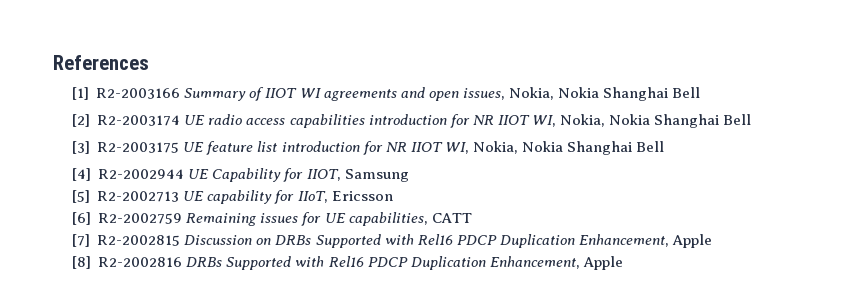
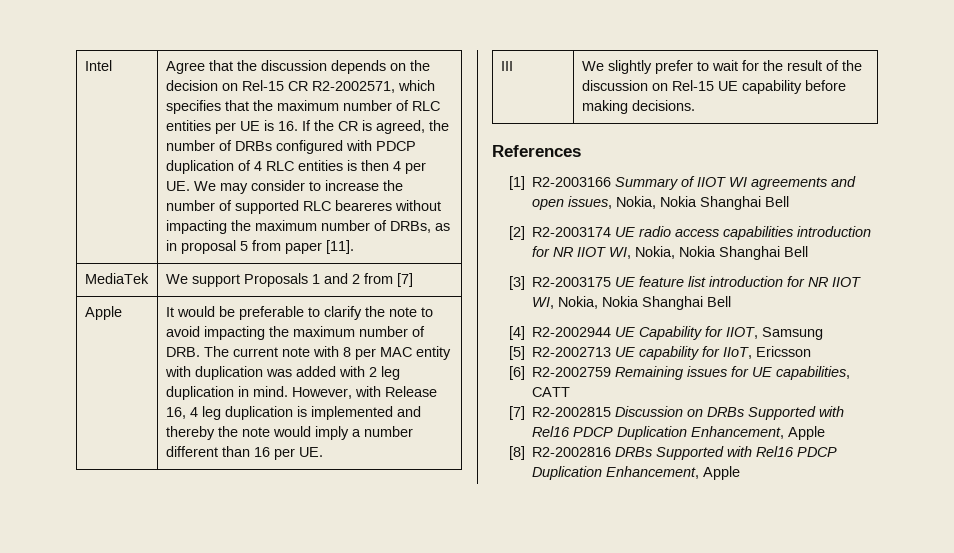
+ Intel | Agree that the discussion depends on the decision on Rel-15 CR R2-2002571, which specifies that the maximum number of RLC entities per UE is 16. If the CR is agreed, the number of DRBs configured with PDCP duplication of 4 RLC entities is then 4 per UE. We may consider to increase the number of supported RLC beareres without impacting the maximum number of DRBs, as in proposal 5 from paper [11].
+ MediaTek | We support Proposals 1 and 2 from [7]
+ Apple | It would be preferable to clarify the note to avoid impacting the maximum number of DRB. The current note with 8 per MAC entity with duplication was added with 2 leg duplication in mind. However, with Release 16, 4 leg duplication is implemented and thereby the note would imply a number different than 16 per UE.
+ III | We slightly prefer to wait for the result of the discussion on Rel-15 UE capability before making decisions.

